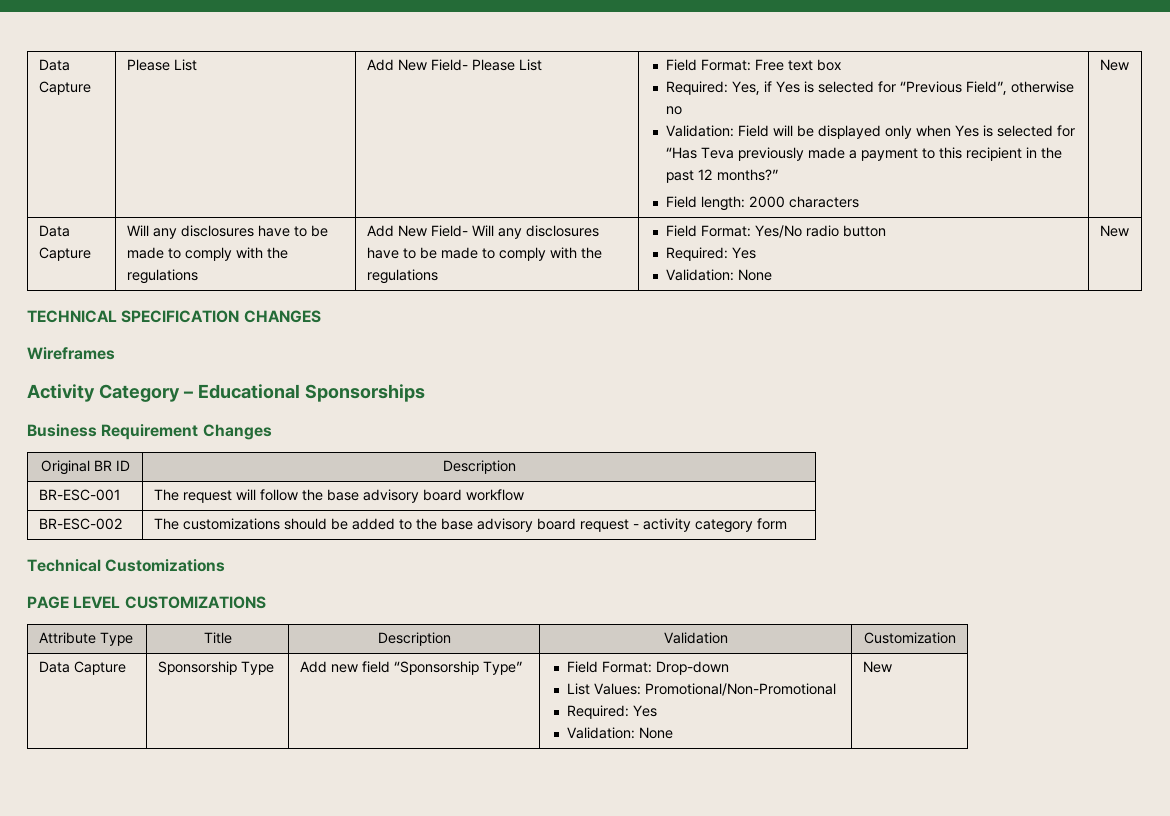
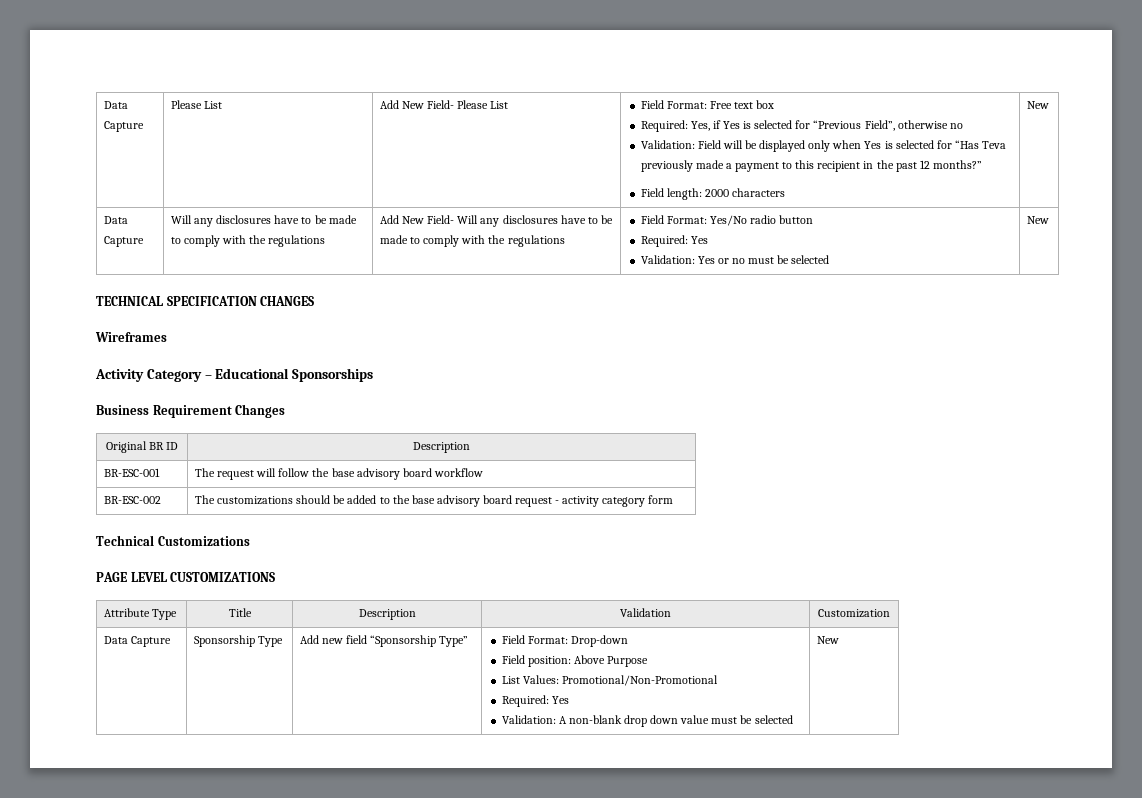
  Field Format: Yes/No radio button
  Required: Yes
- Validation: None
+ Validation: Yes or no must be selected
  Data Capture | Sponsorship Type | Add new field “Sponsorship Type” | Field Format: Drop-down
+ Field position: Above Purpose
  List Values: Promotional/Non-Promotional
  Required: Yes
- Validation: None | New
+ Validation: A non-blank drop down value must be selected | New

